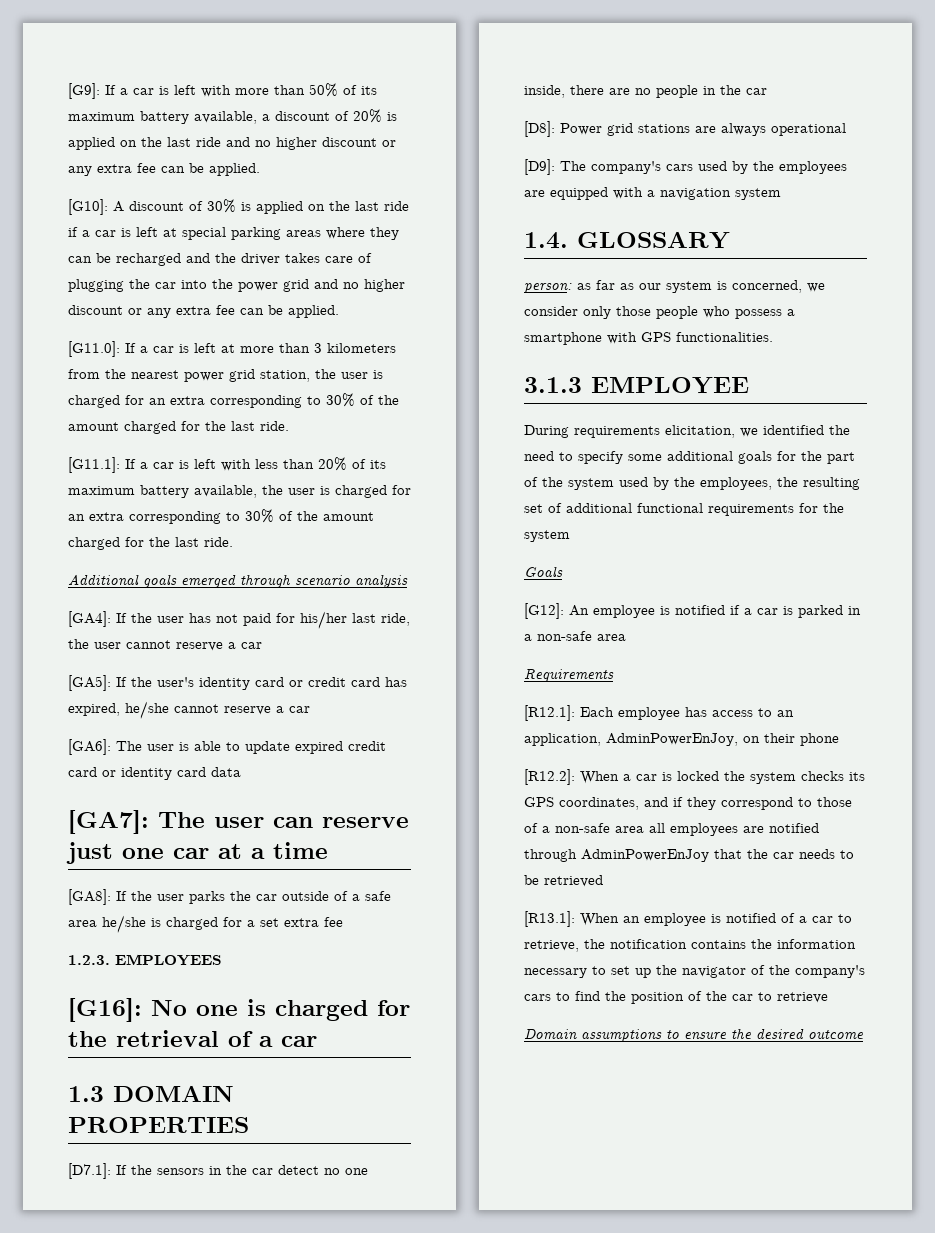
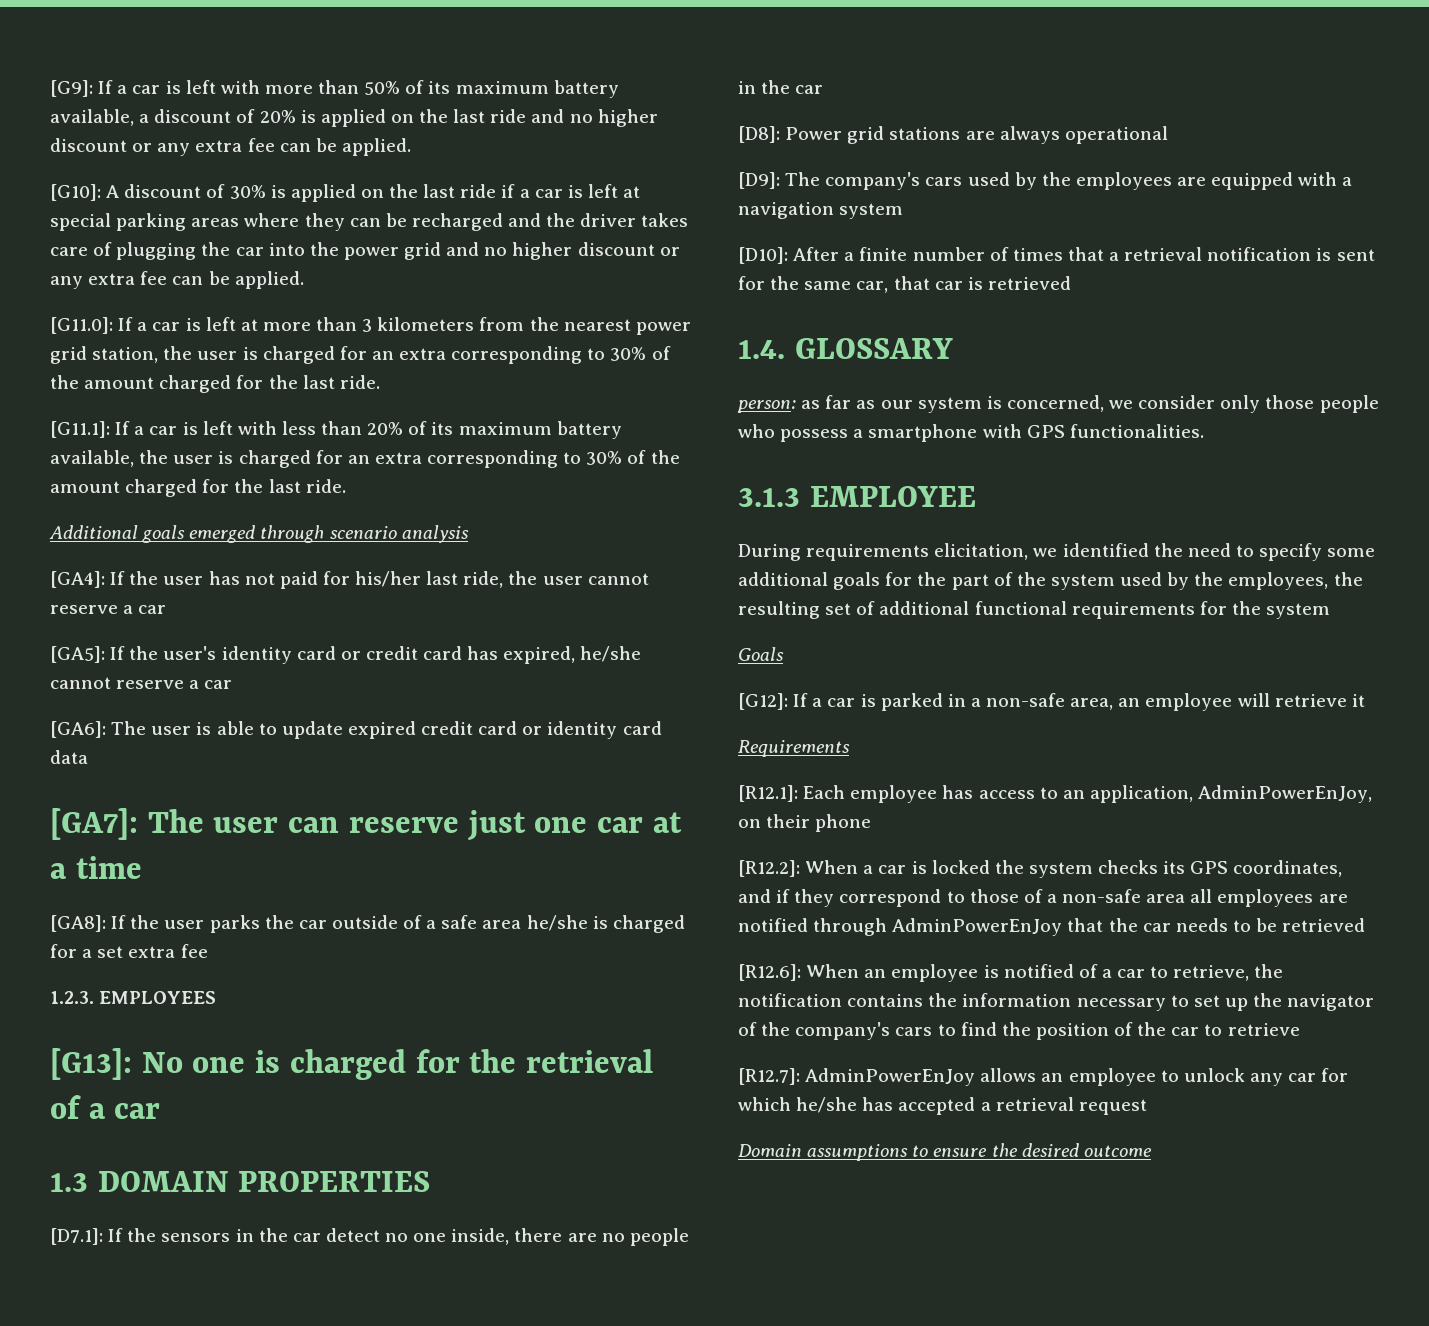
- [G16]: No one is charged for the retrieval of a car
+ [G13]: No one is charged for the retrieval of a car
+ [D10]: After a finite number of times that a retrieval notification is sent for the same car, that car is retrieved
- [G12]: An employee is notified if a car is parked in a non-safe area
+ [G12]: If a car is parked in a non-safe area, an employee will retrieve it
- [R13.1]: When an employee is notified of a car to retrieve, the notification contains the information necessary to set up the navigator of the company's cars to find the position of the car to retrieve
+ [R12.6]: When an employee is notified of a car to retrieve, the notification contains the information necessary to set up the navigator of the company's cars to find the position of the car to retrieve
+ [R12.7]: AdminPowerEnJoy allows an employee to unlock any car for which he/she has accepted a retrieval request

